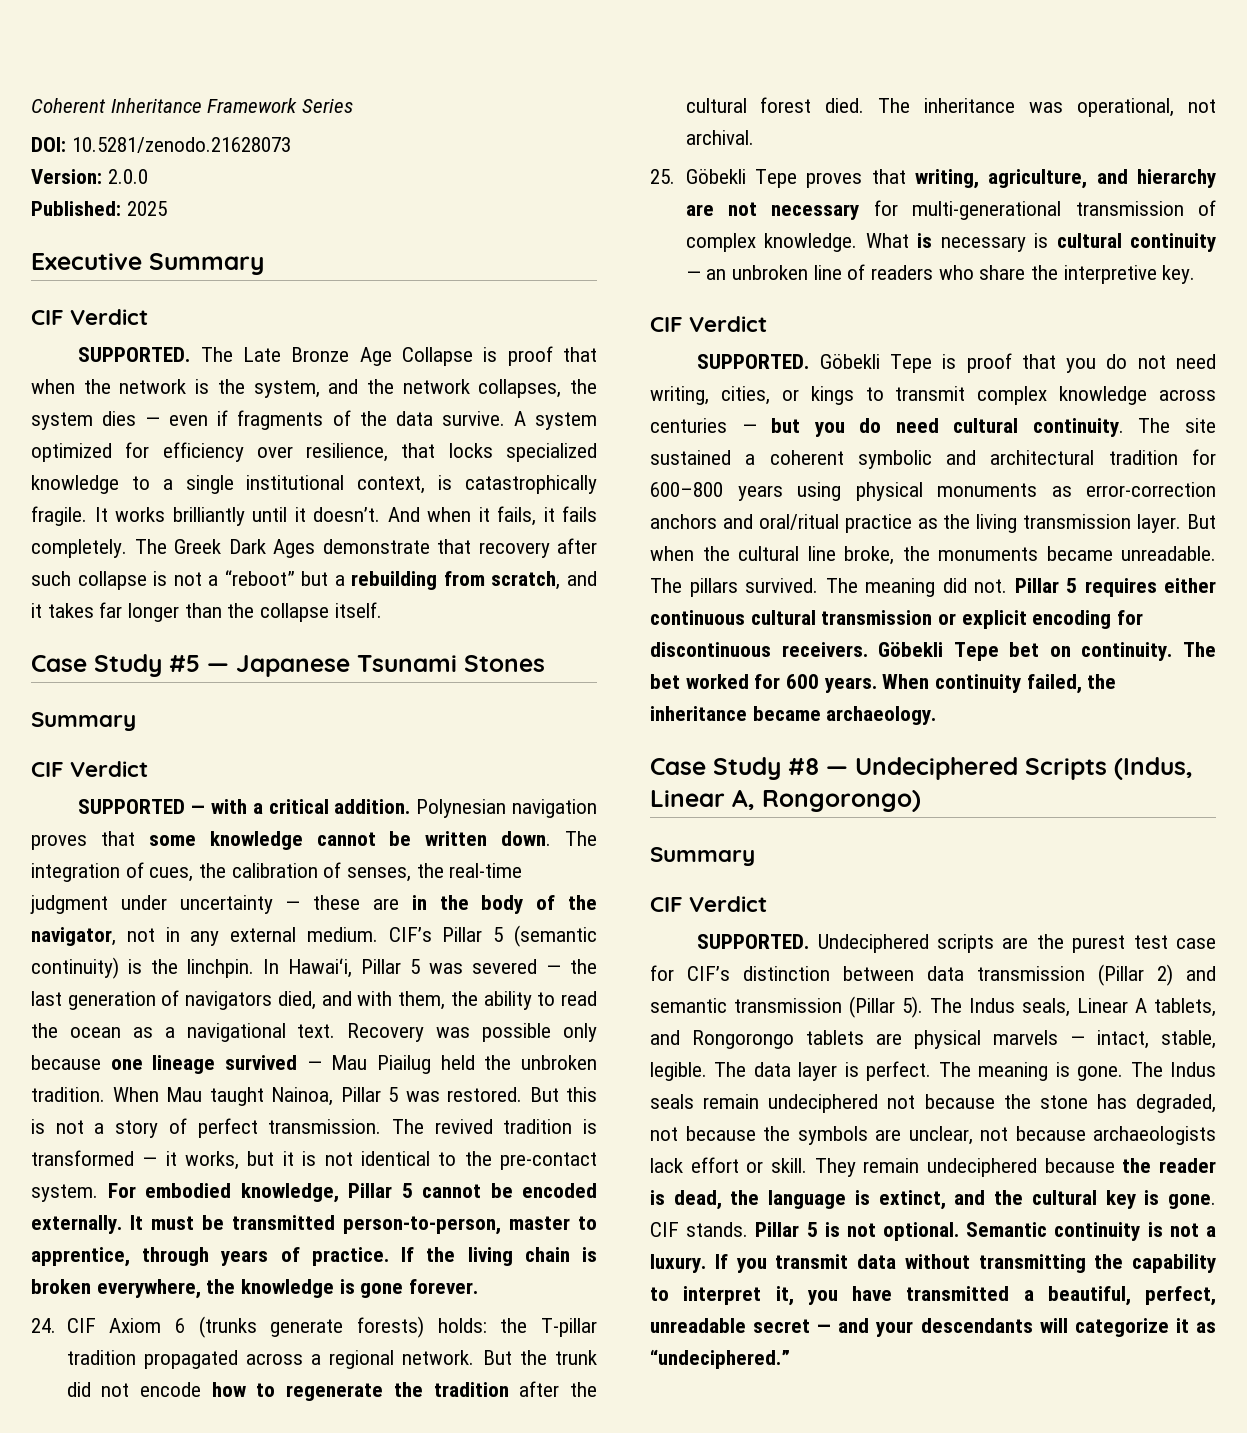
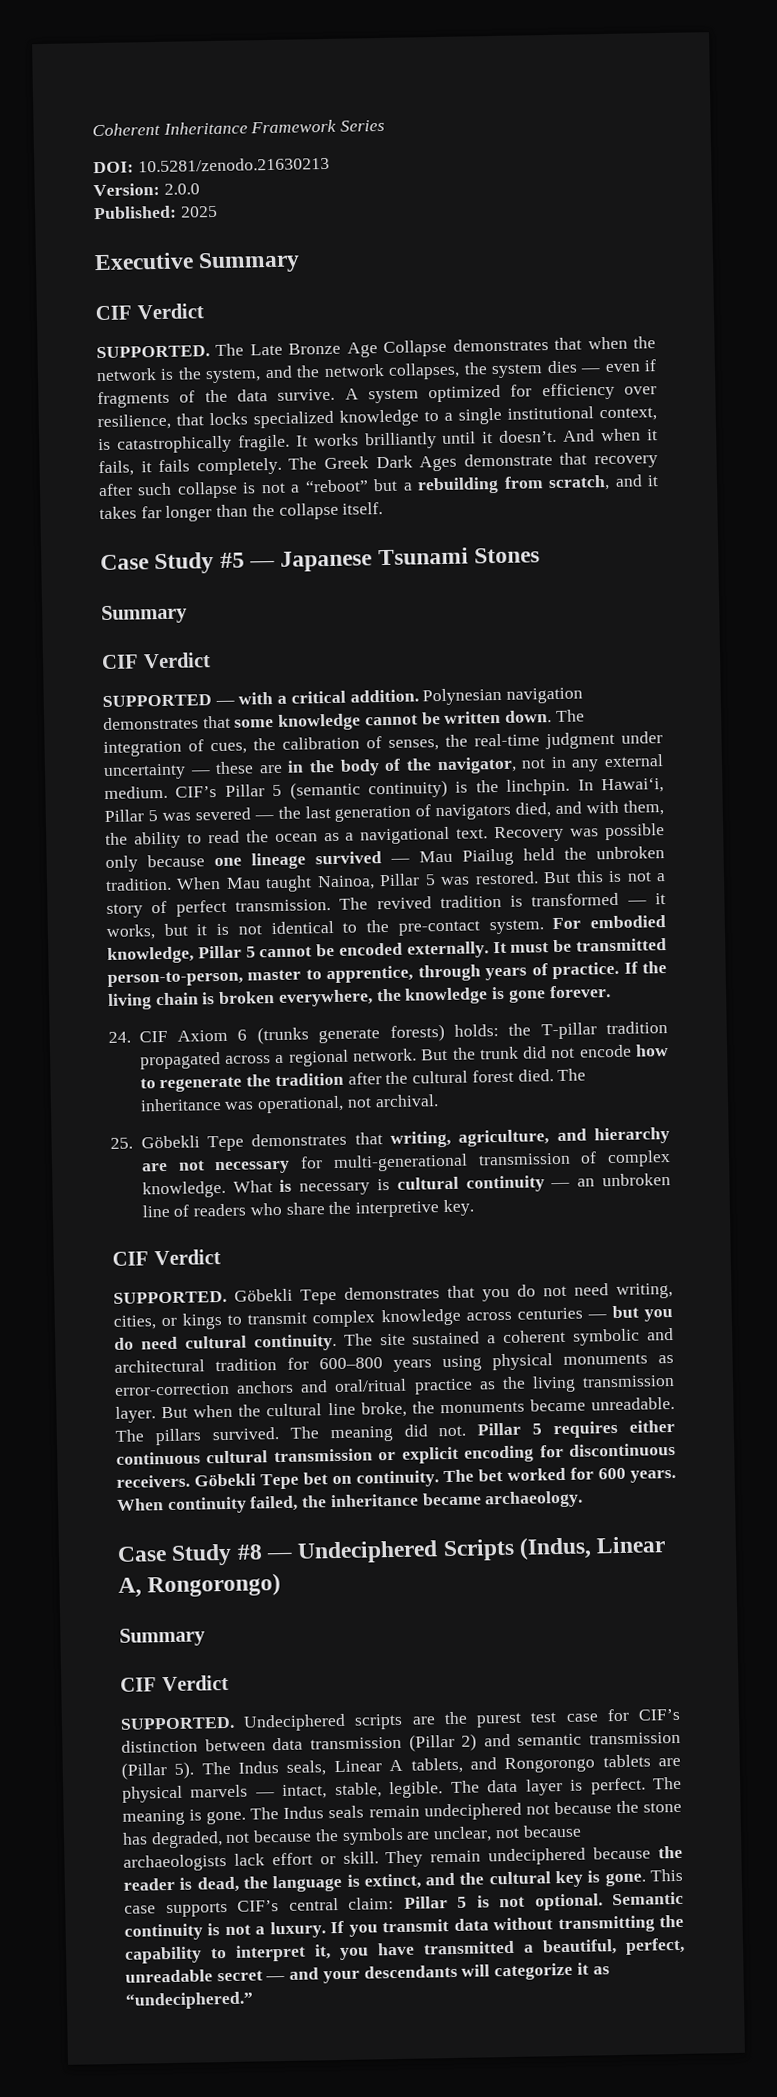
- DOI: 10.5281/zenodo.21628073
+ DOI: 10.5281/zenodo.21630213
- The Late Bronze Age Collapse is proof that when the network is the system, and the network collapses, the system dies — even if fragments of the data survive.
+ The Late Bronze Age Collapse demonstrates that when the network is the system, and the network collapses, the system dies — even if fragments of the data survive.
- Polynesian navigation proves that some knowledge cannot be written down.
+ Polynesian navigation demonstrates that some knowledge cannot be written down.
- 25. Göbekli Tepe proves that writing, agriculture, and hierarchy are not necessary for multi-generational transmission of complex knowledge.
+ 25. Göbekli Tepe demonstrates that writing, agriculture, and hierarchy are not necessary for multi-generational transmission of complex knowledge.
- Göbekli Tepe is proof that you do not need writing, cities, or kings to transmit complex knowledge across centuries — but you do need cultural continuity.
+ Göbekli Tepe demonstrates that you do not need writing, cities, or kings to transmit complex knowledge across centuries — but you do need cultural continuity.
- CIF stands. Pillar 5 is not optional.
+ This case supports CIF’s central claim: Pillar 5 is not optional.

